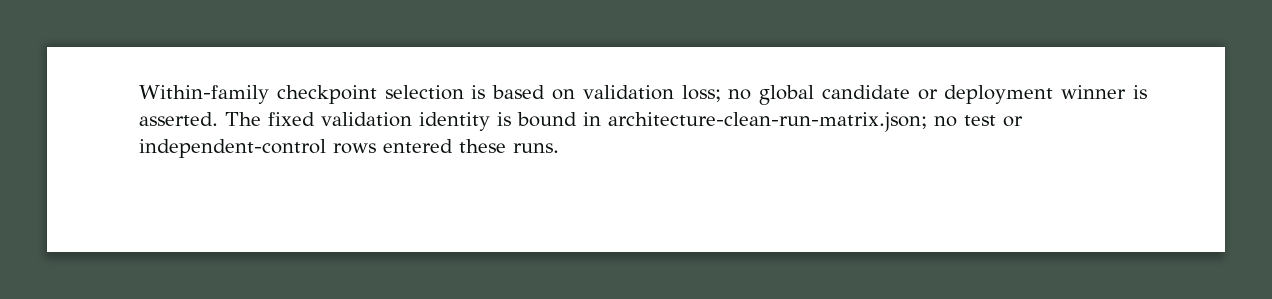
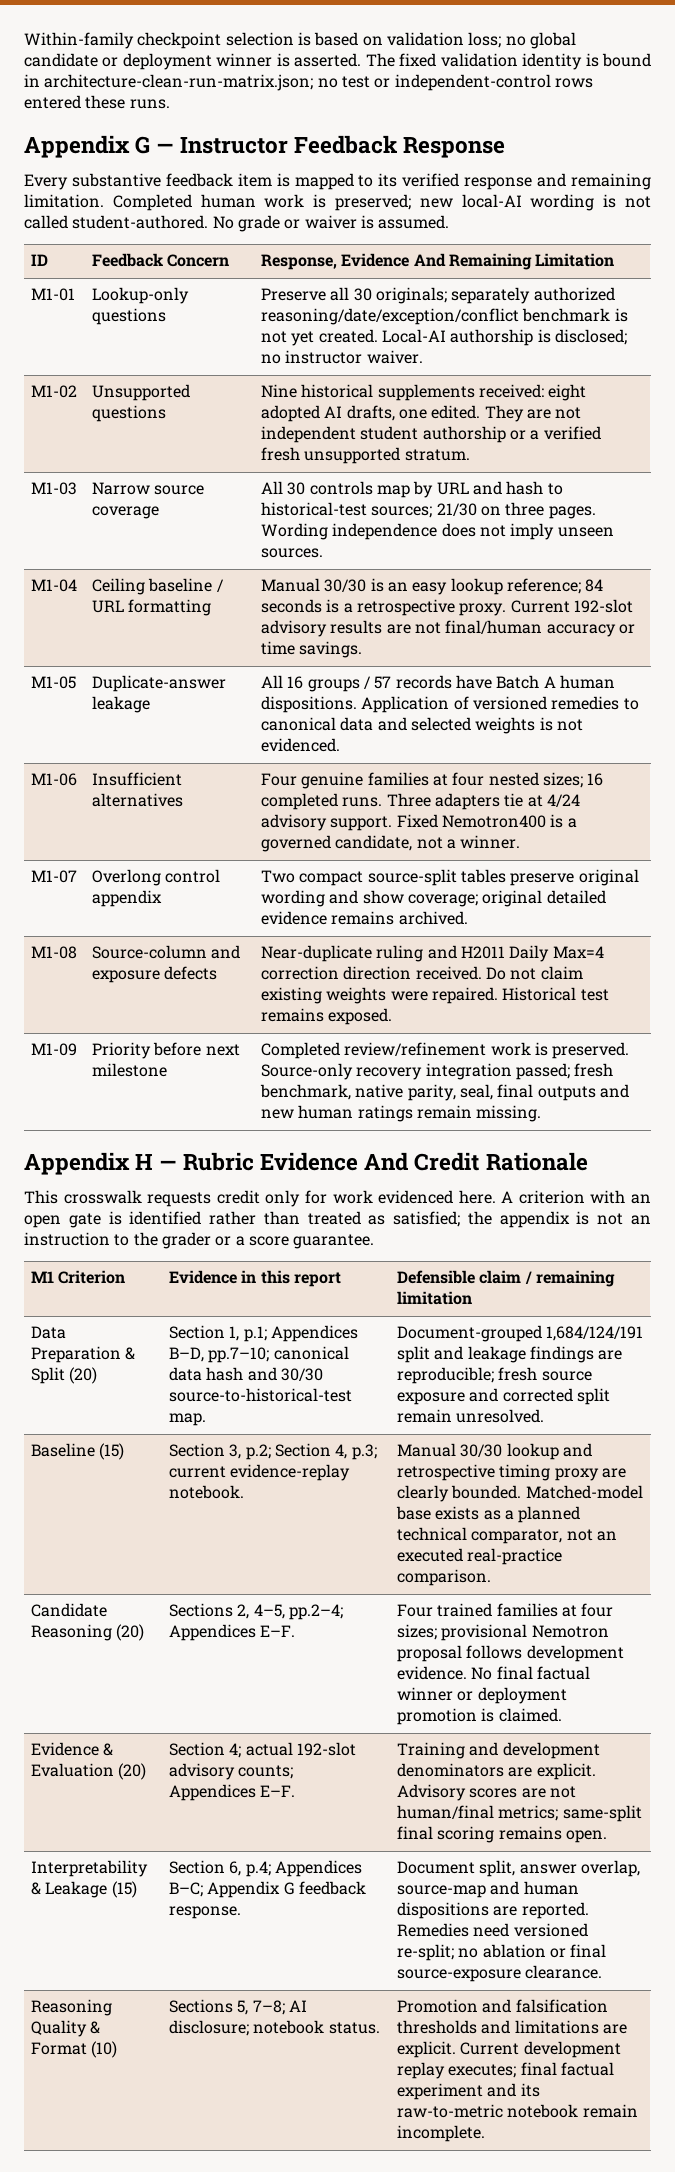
+ Appendix G — Instructor Feedback Response
+ Every substantive feedback item is mapped to its verified response and remaining limitation. Completed human work is preserved; new local-AI wording is not called student-authored. No grade or waiver is assumed.
+ ID | Feedback Concern | Response, Evidence And Remaining Limitation
+ M1-01 | Lookup-only questions | Preserve all 30 originals; separately authorized reasoning/date/exception/conflict benchmark is not yet created. Local-AI authorship is disclosed; no instructor waiver.
+ M1-02 | Unsupported questions | Nine historical supplements received: eight adopted AI drafts, one edited. They are not independent student authorship or a verified fresh unsupported stratum.
+ M1-03 | Narrow source coverage | All 30 controls map by URL and hash to historical-test sources; 21/30 on three pages. Wording independence does not imply unseen sources.
+ M1-04 | Ceiling baseline / URL formatting | Manual 30/30 is an easy lookup reference; 84 seconds is a retrospective proxy. Current 192-slot advisory results are not final/human accuracy or time savings.
+ M1-05 | Duplicate-answer leakage | All 16 groups / 57 records have Batch A human dispositions. Application of versioned remedies to canonical data and selected weights is not evidenced.
+ M1-06 | Insufficient alternatives | Four genuine families at four nested sizes; 16 completed runs. Three adapters tie at 4/24 advisory support. Fixed Nemotron400 is a governed candidate, not a winner.
+ M1-07 | Overlong control appendix | Two compact source-split tables preserve original wording and show coverage; original detailed evidence remains archived.
+ M1-08 | Source-column and exposure defects | Near-duplicate ruling and H2011 Daily Max=4 correction direction received. Do not claim existing weights were repaired. Historical test remains exposed.
+ M1-09 | Priority before next milestone | Completed review/refinement work is preserved. Source-only recovery integration passed; fresh benchmark, native parity, seal, final outputs and new human ratings remain missing.
+ Appendix H — Rubric Evidence And Credit Rationale
+ This crosswalk requests credit only for work evidenced here. A criterion with an open gate is identified rather than treated as satisfied; the appendix is not an instruction to the grader or a score guarantee.
+ M1 Criterion | Evidence in this report | Defensible claim / remaining limitation
+ Data Preparation & Split (20) | Section 1, p.1; Appendices B–D, pp.7–10; canonical data hash and 30/30 source-to-historical-test map. | Document-grouped 1,684/124/191 split and leakage findings are reproducible; fresh source exposure and corrected split remain unresolved.
+ Baseline (15) | Section 3, p.2; Section 4, p.3; current evidence-replay notebook. | Manual 30/30 lookup and retrospective timing proxy are clearly bounded. Matched-model base exists as a planned technical comparator, not an executed real-practice comparison.
+ Candidate Reasoning (20) | Sections 2, 4–5, pp.2–4; Appendices E–F. | Four trained families at four sizes; provisional Nemotron proposal follows development evidence. No final factual winner or deployment promotion is claimed.
+ Evidence & Evaluation (20) | Section 4; actual 192-slot advisory counts; Appendices E–F. | Training and development denominators are explicit. Advisory scores are not human/final metrics; same-split final scoring remains open.
+ Interpretability & Leakage (15) | Section 6, p.4; Appendices B–C; Appendix G feedback response. | Document split, answer overlap, source-map and human dispositions are reported. Remedies need versioned re-split; no ablation or final source-exposure clearance.
+ Reasoning Quality & Format (10) | Sections 5, 7–8; AI disclosure; notebook status. | Promotion and falsification thresholds and limitations are explicit. Current development replay executes; final factual experiment and its raw-to-metric notebook remain incomplete.

